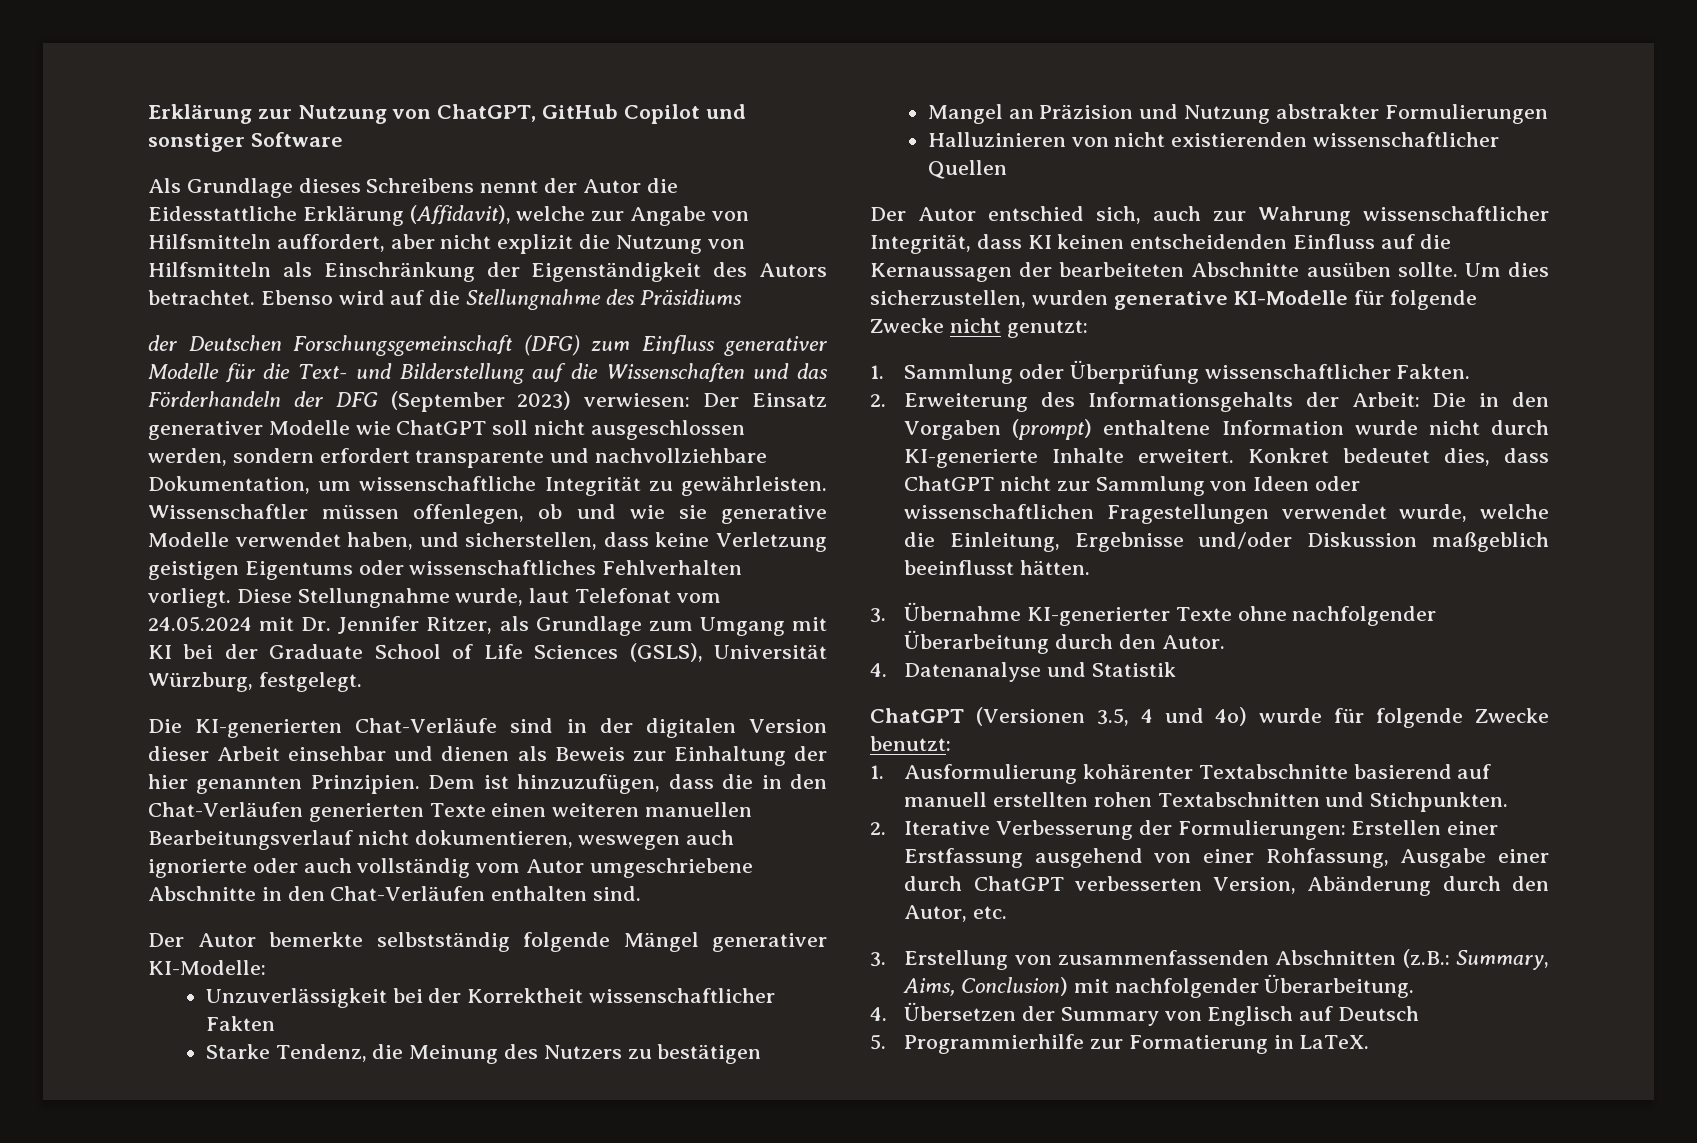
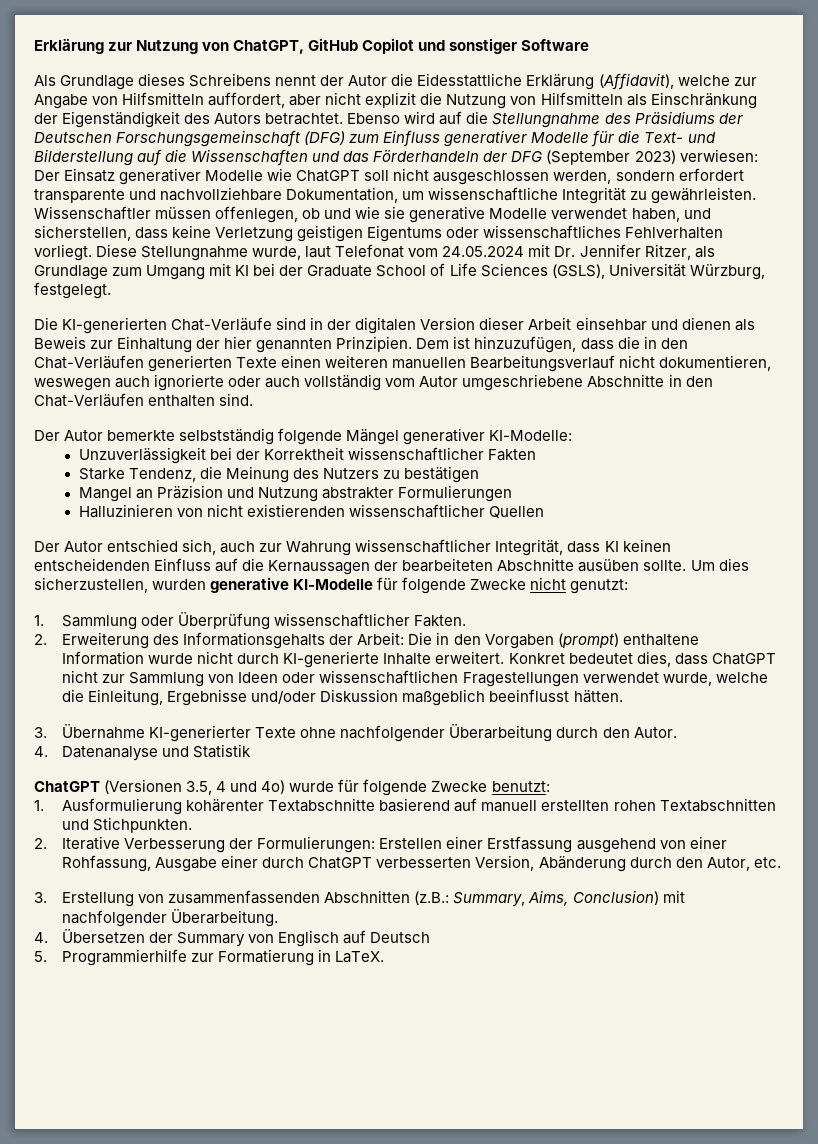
- Ebenso wird auf die Stellungnahme des Präsidiums
- der Deutschen Forschungsgemeinschaft (DFG) zum Einfluss generativer Modelle für die Text- und Bilderstellung auf die Wissenschaften und das Förderhandeln der DFG (September 2023) verwiesen: Der Einsatz generativer Modelle wie ChatGPT soll nicht ausgeschlossen werden, sondern erfordert transparente und nachvollziehbare Dokumentation, um wissenschaftliche Integrität zu gewährleisten.
+ Ebenso wird auf die Stellungnahme des Präsidiums der Deutschen Forschungsgemeinschaft (DFG) zum Einfluss generativer Modelle für die Text- und Bilderstellung auf die Wissenschaften und das Förderhandeln der DFG (September 2023) verwiesen: Der Einsatz generativer Modelle wie ChatGPT soll nicht ausgeschlossen werden, sondern erfordert transparente und nachvollziehbare Dokumentation, um wissenschaftliche Integrität zu gewährleisten.

